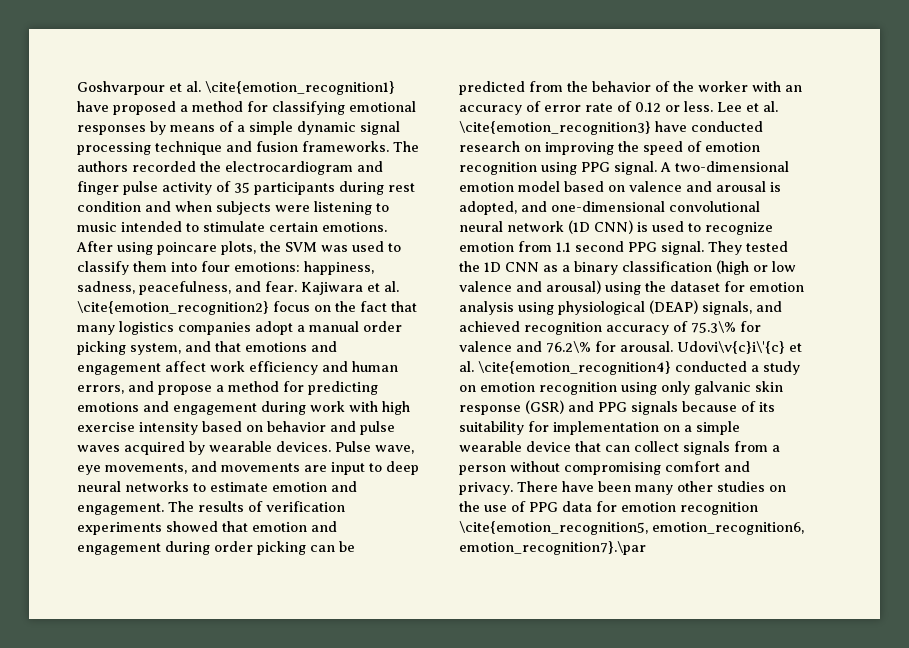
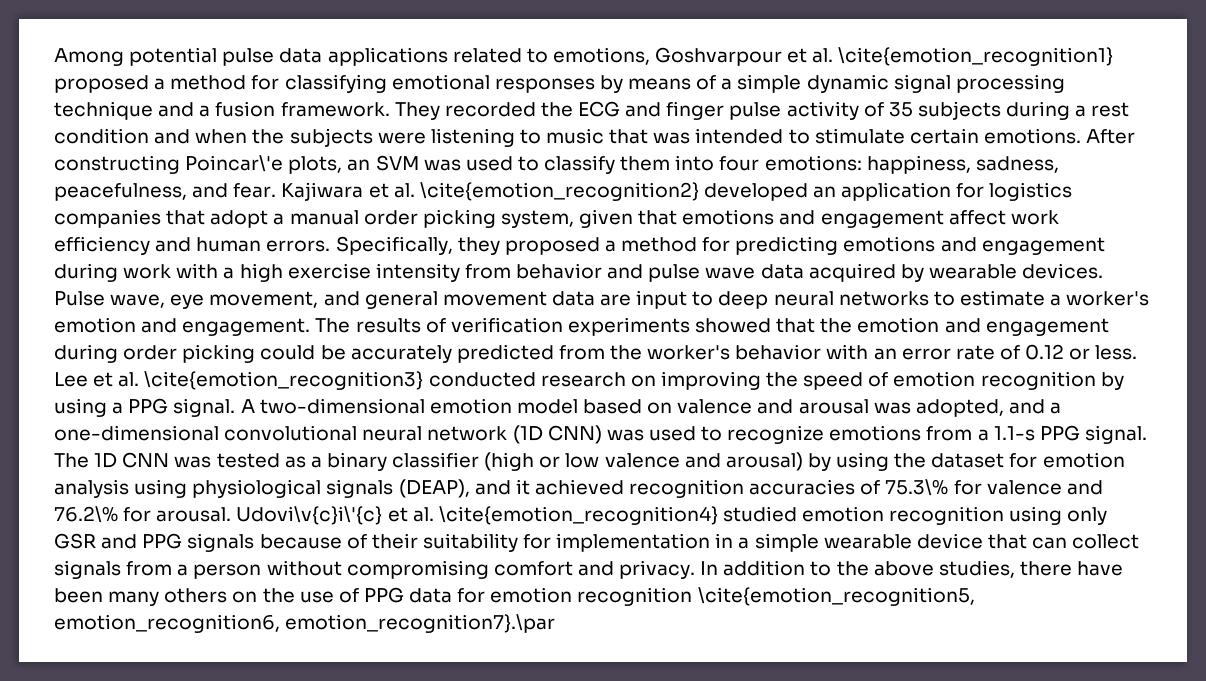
- Goshvarpour et al. \cite{emotion_recognition1} have proposed a method for classifying emotional responses by means of a simple dynamic signal processing technique and fusion frameworks. The authors recorded the electrocardiogram and finger pulse activity of 35 participants during rest condition and when subjects were listening to music intended to stimulate certain emotions.
+ Among potential pulse data applications related to emotions, Goshvarpour et al. \cite{emotion_recognition1} proposed a method for classifying emotional responses by means of a simple dynamic signal processing technique and a fusion framework. They recorded the ECG and finger pulse activity of 35 subjects during a rest condition and when the subjects were listening to music that was intended to stimulate certain emotions.
- After using poincare plots, the SVM was used to classify them into four emotions: happiness, sadness, peacefulness, and fear.
+ After constructing Poincar\'e plots, an SVM was used to classify them into four emotions: happiness, sadness, peacefulness, and fear.
- Kajiwara et al. \cite{emotion_recognition2} focus on the fact that many logistics companies adopt a manual order picking system, and that emotions and engagement affect work efficiency and human errors, and propose a method for predicting emotions and engagement during work with high exercise intensity based on behavior and pulse waves acquired by wearable devices.
+ Kajiwara et al. \cite{emotion_recognition2} developed an application for logistics companies that adopt a manual order picking system, given that emotions and engagement affect work efficiency and human errors. Specifically, they proposed a method for predicting emotions and engagement during work with a high exercise intensity from behavior and pulse wave data acquired by wearable devices.
- Pulse wave, eye movements, and movements are input to deep neural networks to estimate emotion and engagement.
+ Pulse wave, eye movement, and general movement data are input to deep neural networks to estimate a worker's emotion and engagement.
- The results of verification experiments showed that emotion and engagement during order picking can be predicted from the behavior of the worker with an accuracy of error rate of 0.12 or less.
+ The results of verification experiments showed that the emotion and engagement during order picking could be accurately predicted from the worker's behavior with an error rate of 0.12 or less.
- Lee et al. \cite{emotion_recognition3} have conducted research on improving the speed of emotion recognition using PPG signal.
+ Lee et al. \cite{emotion_recognition3} conducted research on improving the speed of emotion recognition by using a PPG signal.
- A two-dimensional emotion model based on valence and arousal is adopted, and one-dimensional convolutional neural network (1D CNN) is used to recognize emotion from 1.1 second PPG signal. They tested the 1D CNN as a binary classification (high or low valence and arousal) using the dataset for emotion analysis using physiological (DEAP) signals, and achieved recognition accuracy of 75.3\% for valence and 76.2\% for arousal.
+ A two-dimensional emotion model based on valence and arousal was adopted, and a one-dimensional convolutional neural network (1D CNN) was used to recognize emotions from a 1.1-s PPG signal. The 1D CNN was tested as a binary classifier (high or low valence and arousal) by using the dataset for emotion analysis using physiological signals (DEAP), and it achieved recognition accuracies of 75.3\% for valence and 76.2\% for arousal.
- Udovi\v{c}i\'{c} et al. \cite{emotion_recognition4} conducted a study on emotion recognition using only galvanic skin response (GSR) and PPG signals because of its suitability for implementation on a simple wearable device that can collect signals from a person without compromising comfort and privacy.
+ Udovi\v{c}i\'{c} et al. \cite{emotion_recognition4} studied emotion recognition using only GSR and PPG signals because of their suitability for implementation in a simple wearable device that can collect signals from a person without compromising comfort and privacy.
- There have been many other studies on the use of PPG data for emotion recognition \cite{emotion_recognition5, emotion_recognition6, emotion_recognition7}.\par
+ In addition to the above studies, there have been many others on the use of PPG data for emotion recognition \cite{emotion_recognition5, emotion_recognition6, emotion_recognition7}.\par

